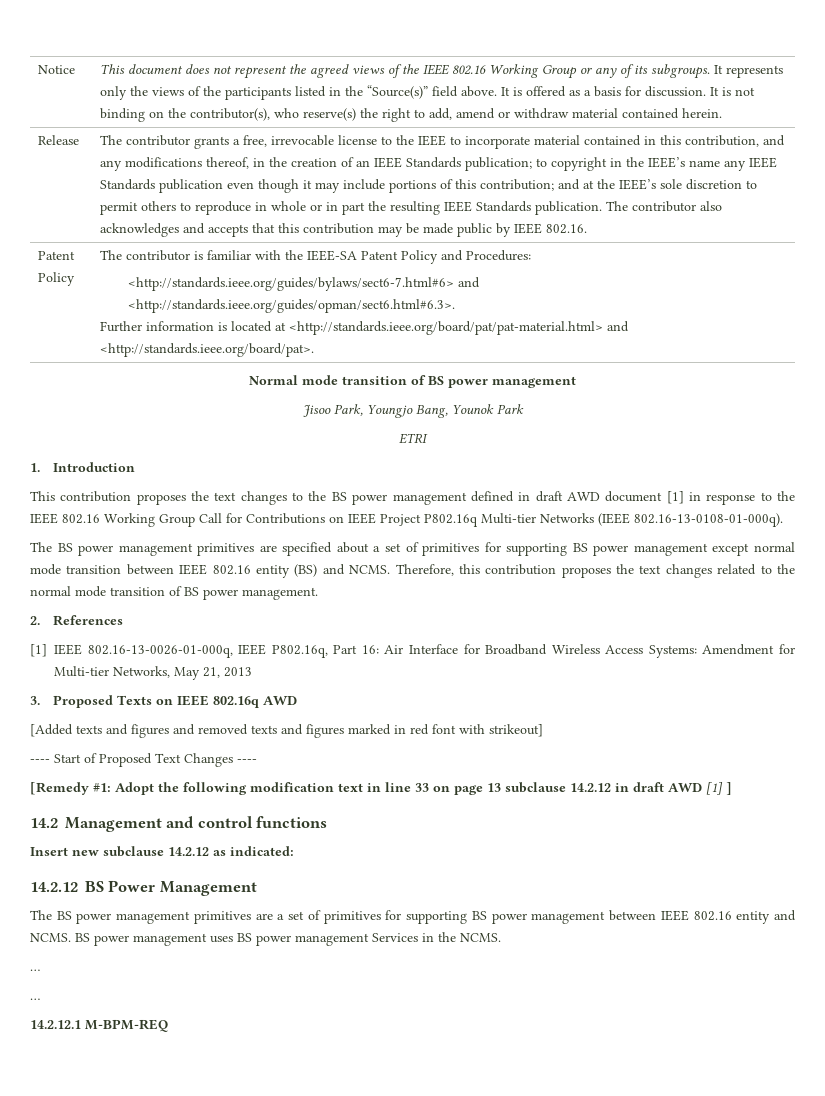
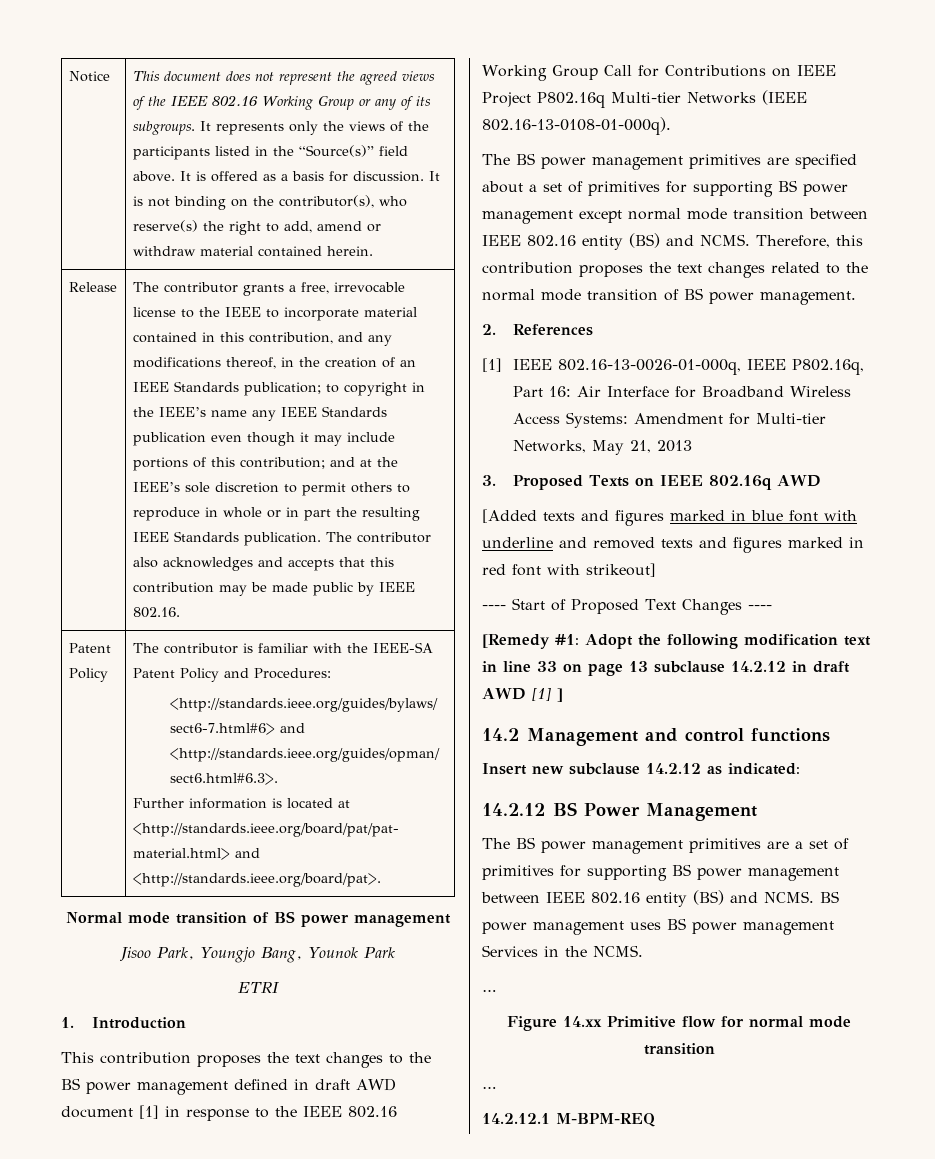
- [Added texts and figures and removed texts and figures marked in red font with strikeout]
+ [Added texts and figures marked in blue font with underline and removed texts and figures marked in red font with strikeout]
- The BS power management primitives are a set of primitives for supporting BS power management between IEEE 802.16 entity and NCMS.
+ The BS power management primitives are a set of primitives for supporting BS power management between IEEE 802.16 entity (BS) and NCMS.
+ Figure 14.xx Primitive flow for normal mode transition

